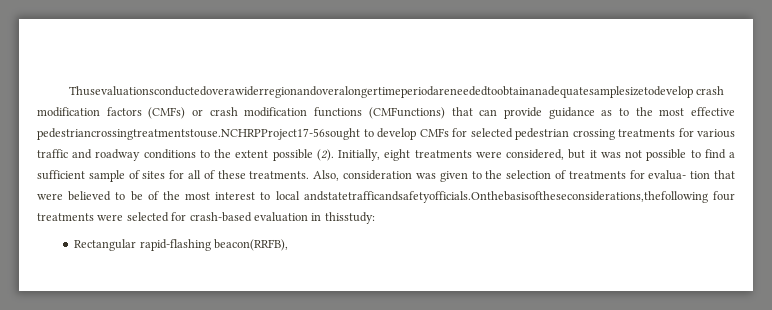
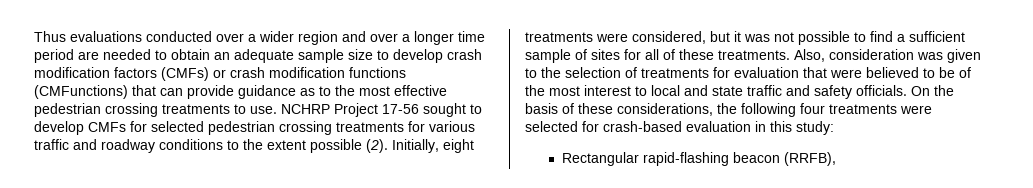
- Thusevaluationsconductedoverawiderregionandoveralongertimeperiodareneededtoobtainanadequatesamplesizetodevelop crash modification factors (CMFs) or crash modification functions (CMFunctions) that can provide guidance as to the most effective pedestriancrossingtreatmentstouse.NCHRPProject17-56sought to develop CMFs for selected pedestrian crossing treatments for various traffic and roadway conditions to the extent possible (2).
+ Thus evaluations conducted over a wider region and over a longer time period are needed to obtain an adequate sample size to develop crash modification factors (CMFs) or crash modification functions (CMFunctions) that can provide guidance as to the most effective pedestrian crossing treatments to use. NCHRP Project 17-56 sought to develop CMFs for selected pedestrian crossing treatments for various traffic and roadway conditions to the extent possible (2).
- Also, consideration was given to the selection of treatments for evalua- tion that were believed to be of the most interest to local andstatetrafficandsafetyofficials.Onthebasisoftheseconsiderations,thefollowing four treatments were selected for crash-based evaluation in thisstudy:
+ Also, consideration was given to the selection of treatments for evaluation that were believed to be of the most interest to local and state traffic and safety officials. On the basis of these considerations, the following four treatments were selected for crash-based evaluation in this study:
- Rectangular rapid-flashing beacon(RRFB),
+ Rectangular rapid-flashing beacon (RRFB),

